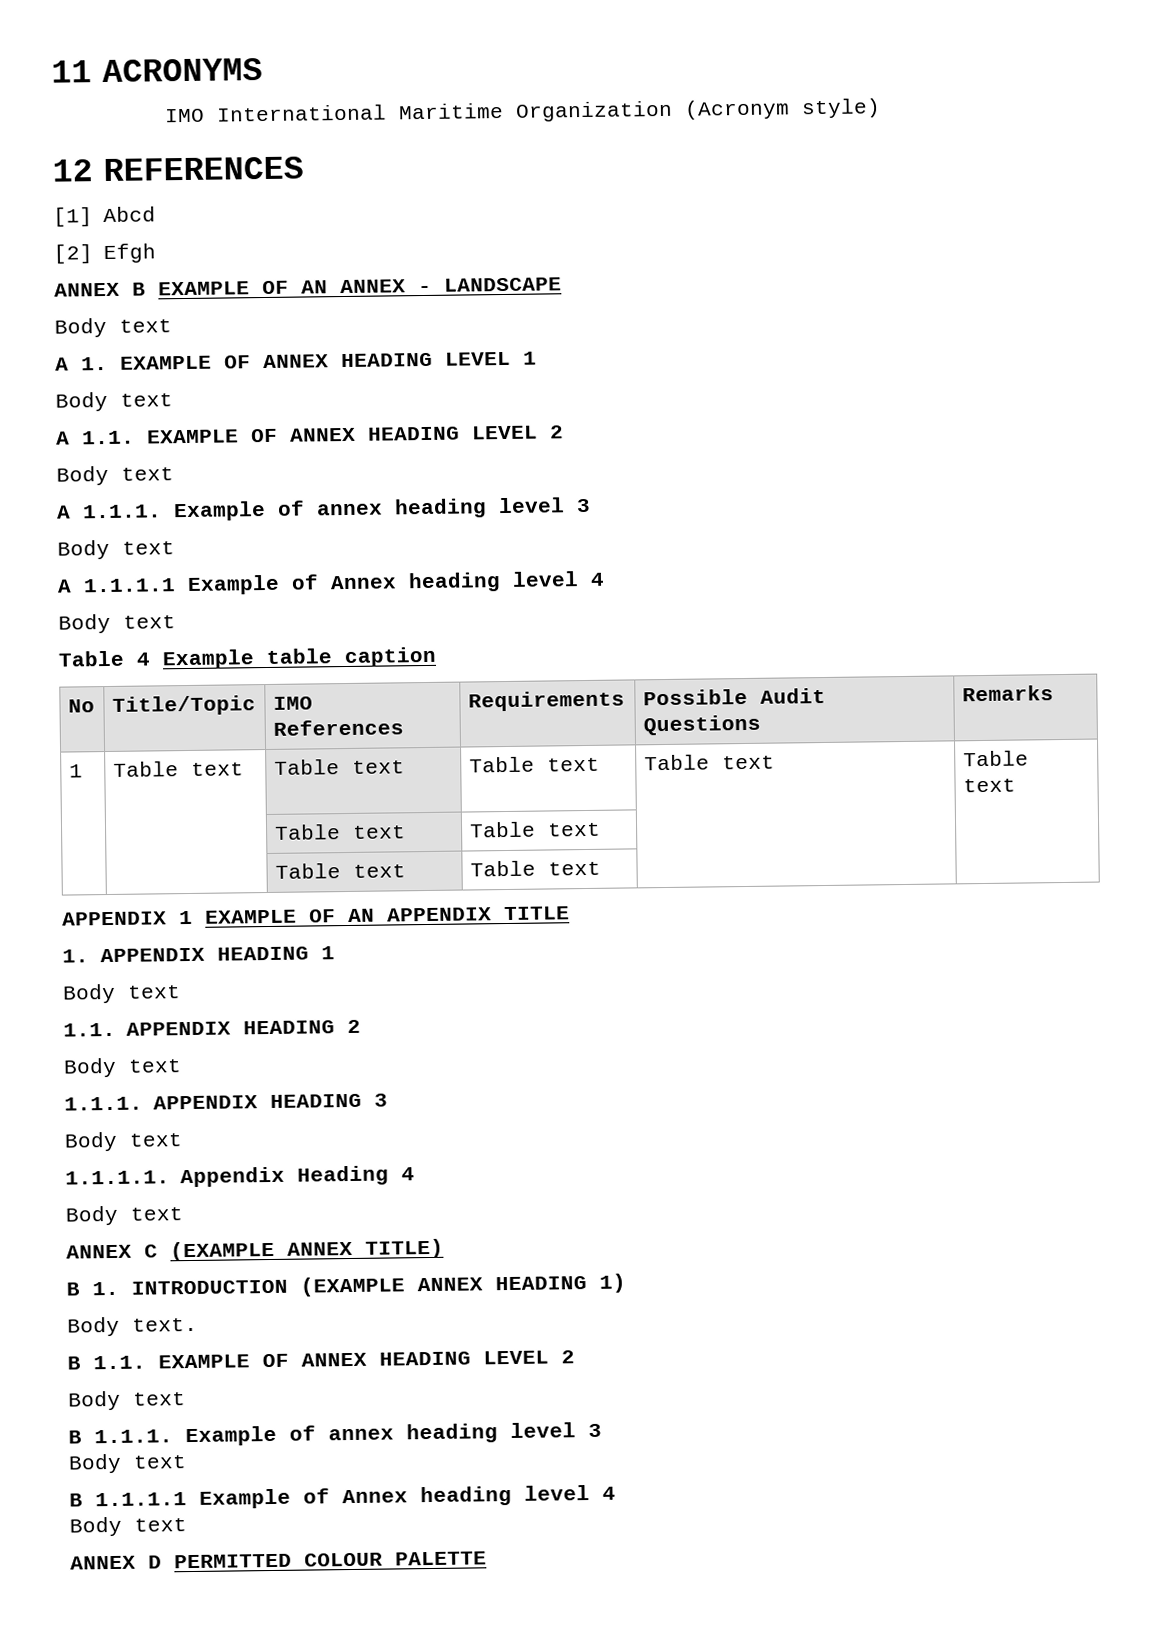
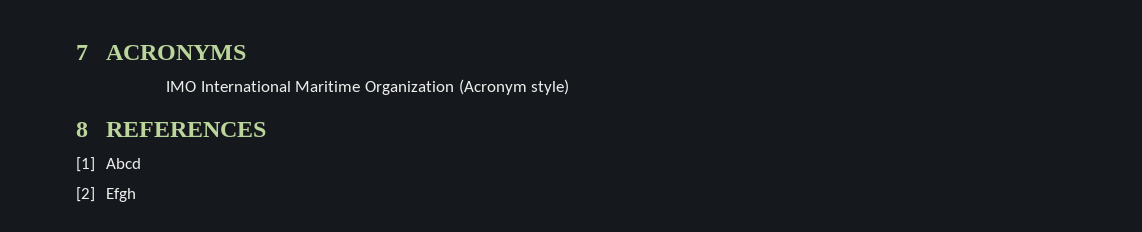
- 11 ACRONYMS
+ 7 ACRONYMS
- 12 REFERENCES
+ 8 REFERENCES
- ANNEX B EXAMPLE OF AN ANNEX - LANDSCAPE
- Body text
- A 1. EXAMPLE OF ANNEX HEADING LEVEL 1
- Body text
- A 1.1. EXAMPLE OF ANNEX HEADING LEVEL 2
- Body text
- A 1.1.1. Example of annex heading level 3
- Body text
- A 1.1.1.1 Example of Annex heading level 4
- Body text
- Table 4 Example table caption
- No | Title/Topic | IMO References | Requirements | Possible Audit Questions | Remarks
- 1 | Table text | Table text | Table text | Table text | Table text
- | | Table text | Table text | |
- | | Table text | Table text | |
- APPENDIX 1 EXAMPLE OF AN APPENDIX TITLE
- 1. APPENDIX HEADING 1
- Body text
- 1.1. APPENDIX HEADING 2
- Body text
- 1.1.1. APPENDIX HEADING 3
- Body text
- 1.1.1.1. Appendix Heading 4
- Body text
- ANNEX C (EXAMPLE ANNEX TITLE)
- B 1. INTRODUCTION (EXAMPLE ANNEX HEADING 1)
- Body text.
- B 1.1. EXAMPLE OF ANNEX HEADING LEVEL 2
- Body text
- B 1.1.1. Example of annex heading level 3
- Body text
- B 1.1.1.1 Example of Annex heading level 4
- Body text
- ANNEX D PERMITTED COLOUR PALETTE

